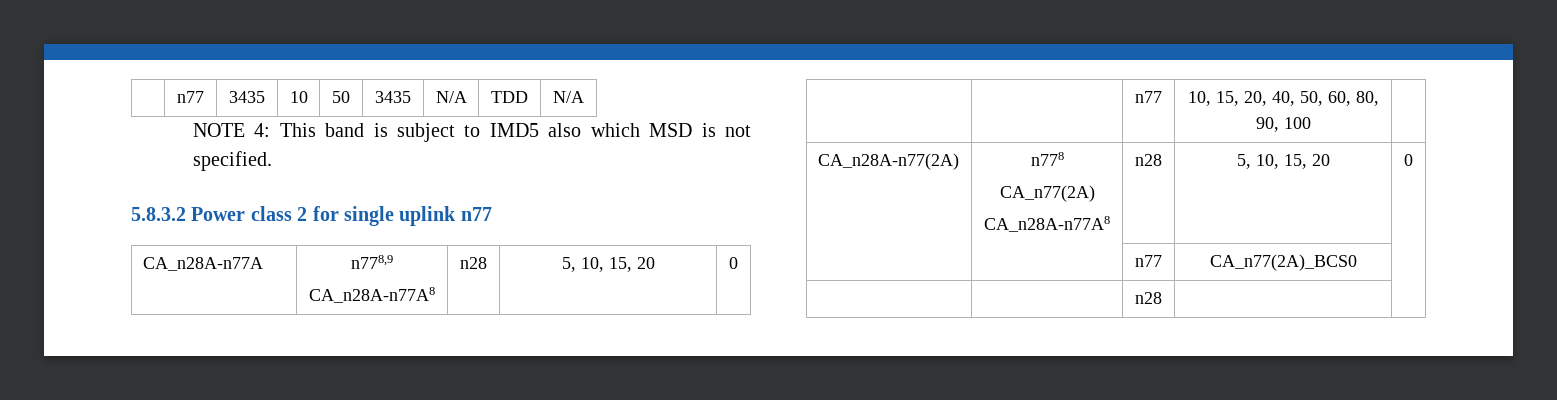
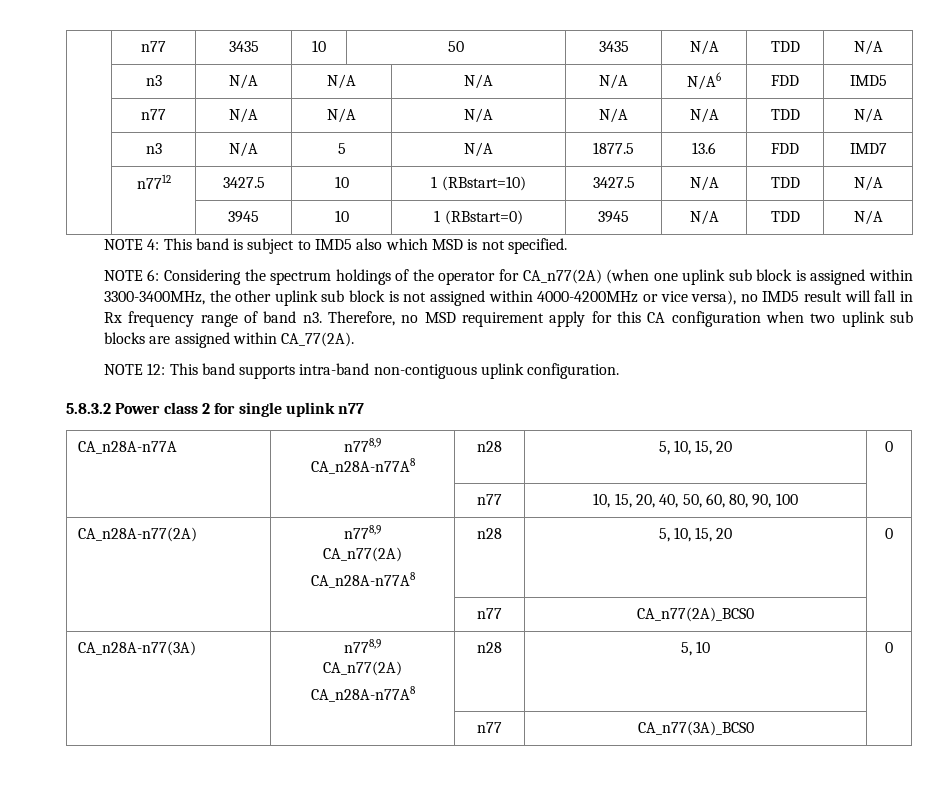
+ | n3 | N/A | N/A | N/A | N/A | N/A6 | FDD | IMD5
+ | n77 | N/A | N/A | N/A | N/A | N/A | TDD | N/A
+ | n3 | N/A | 5 | N/A | 1877.5 | 13.6 | FDD | IMD7
+ | n7712 | 3427.5 | 10 | 1 (RBstart=10) | 3427.5 | N/A | TDD | N/A
+ | | 3945 | 10 | 1 (RBstart=0) | 3945 | N/A | TDD | N/A
+ NOTE 6: Considering the spectrum holdings of the operator for CA_n77(2A) (when one uplink sub block is assigned within 3300-3400MHz, the other uplink sub block is not assigned within 4000-4200MHz or vice versa), no IMD5 result will fall in Rx frequency range of band n3. Therefore, no MSD requirement apply for this CA configuration when two uplink sub blocks are assigned within CA_77(2A).
+ NOTE 12: This band supports intra-band non-contiguous uplink configuration.
- CA_n28A-n77(2A) | n778
+ CA_n28A-n77(2A) | n778,9
- | | n28 | |
+ CA_n28A-n77(3A) | n778,9
+ CA_n77(2A)
+ CA_n28A-n77A8 | n28 | 5, 10 | 0
+ | | n77 | CA_n77(3A)_BCS0 |

